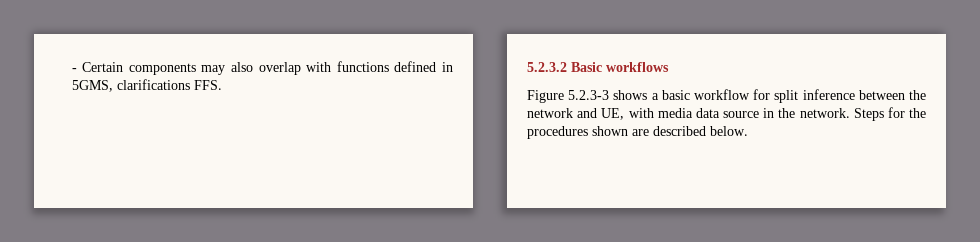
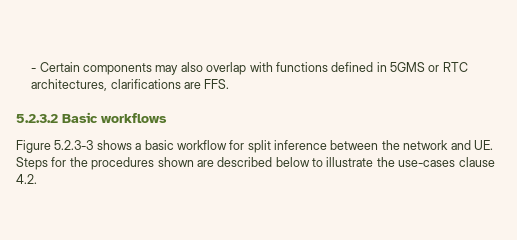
- - Certain components may also overlap with functions defined in 5GMS, clarifications FFS.
+ - Certain components may also overlap with functions defined in 5GMS or RTC architectures, clarifications are FFS.
- Figure 5.2.3-3 shows a basic workflow for split inference between the network and UE, with media data source in the network. Steps for the procedures shown are described below.
+ Figure 5.2.3-3 shows a basic workflow for split inference between the network and UE. Steps for the procedures shown are described below to illustrate the use-cases clause 4.2.

